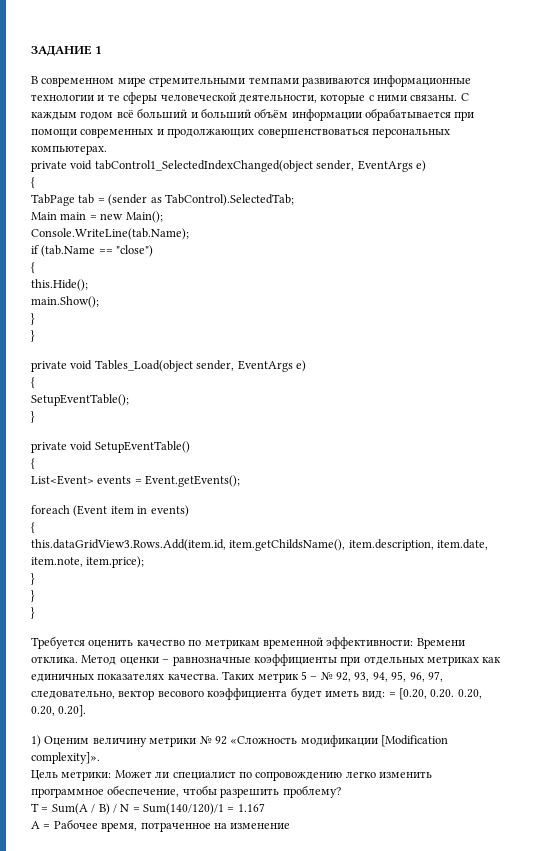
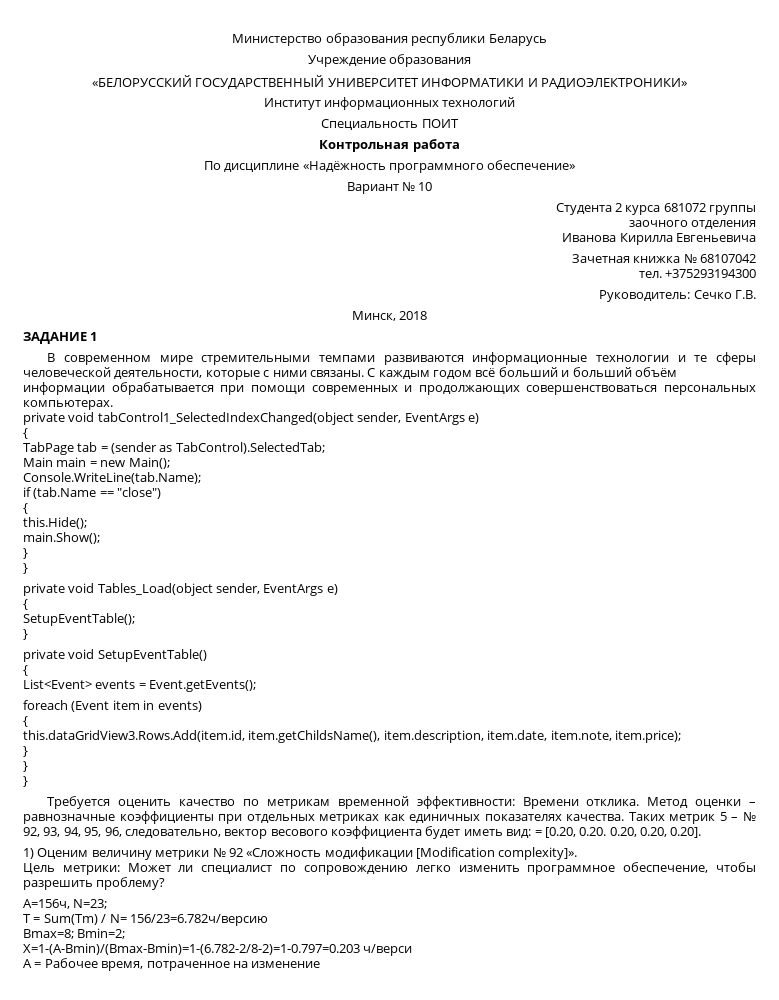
+ Министерство образования республики Беларусь
+ Учреждение образования
+ «БЕЛОРУССКИЙ ГОСУДАРСТВЕННЫЙ УНИВЕРСИТЕТ ИНФОРМАТИКИ И РАДИОЭЛЕКТРОНИКИ»
+ Институт информационных технологий
+ Специальность ПОИТ
+ Контрольная работа
+ По дисциплине «Надёжность программного обеспечение»
+ Вариант № 10
+ Студента 2 курса 681072 группы
+ заочного отделения
+ Иванова Кирилла Евгеньевича
+ Зачетная книжка № 68107042
+ тел. +375293194300
+ Руководитель: Сечко Г.В.
+ Минск, 2018
- Таких метрик 5 – № 92, 93, 94, 95, 96, 97, следовательно, вектор весового коэффициента будет иметь вид: = [0.20, 0.20. 0.20, 0.20, 0.20].
+ Таких метрик 5 – № 92, 93, 94, 95, 96, следовательно, вектор весового коэффициента будет иметь вид: = [0.20, 0.20. 0.20, 0.20, 0.20].
+ A=156ч, N=23;
- T = Sum(A / B) / N = Sum(140/120)/1 = 1.167
+ T = Sum(Tm) / N= 156/23=6.782ч/версию
+ Bmax=8; Bmin=2;
+ X=1-(A-Bmin)/(Bmax-Bmin)=1-(6.782-2/8-2)=1-0.797=0.203 ч/верси

